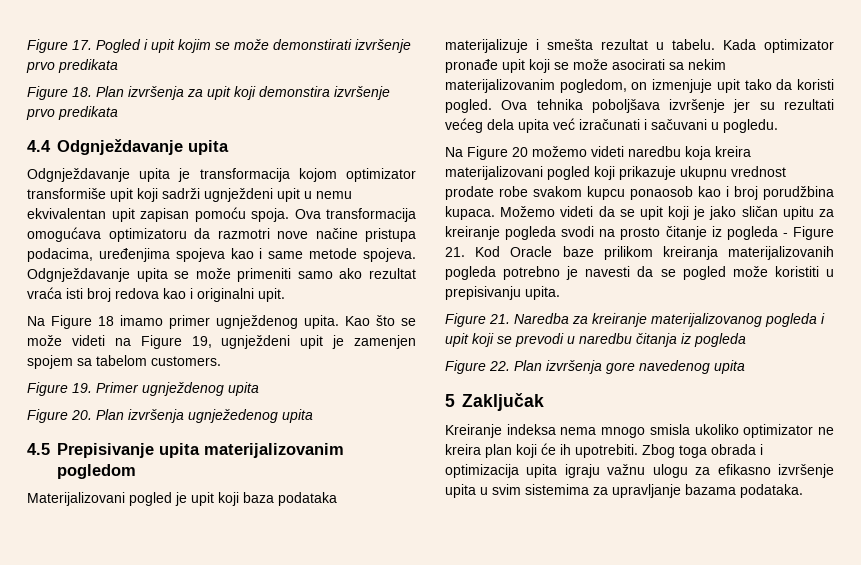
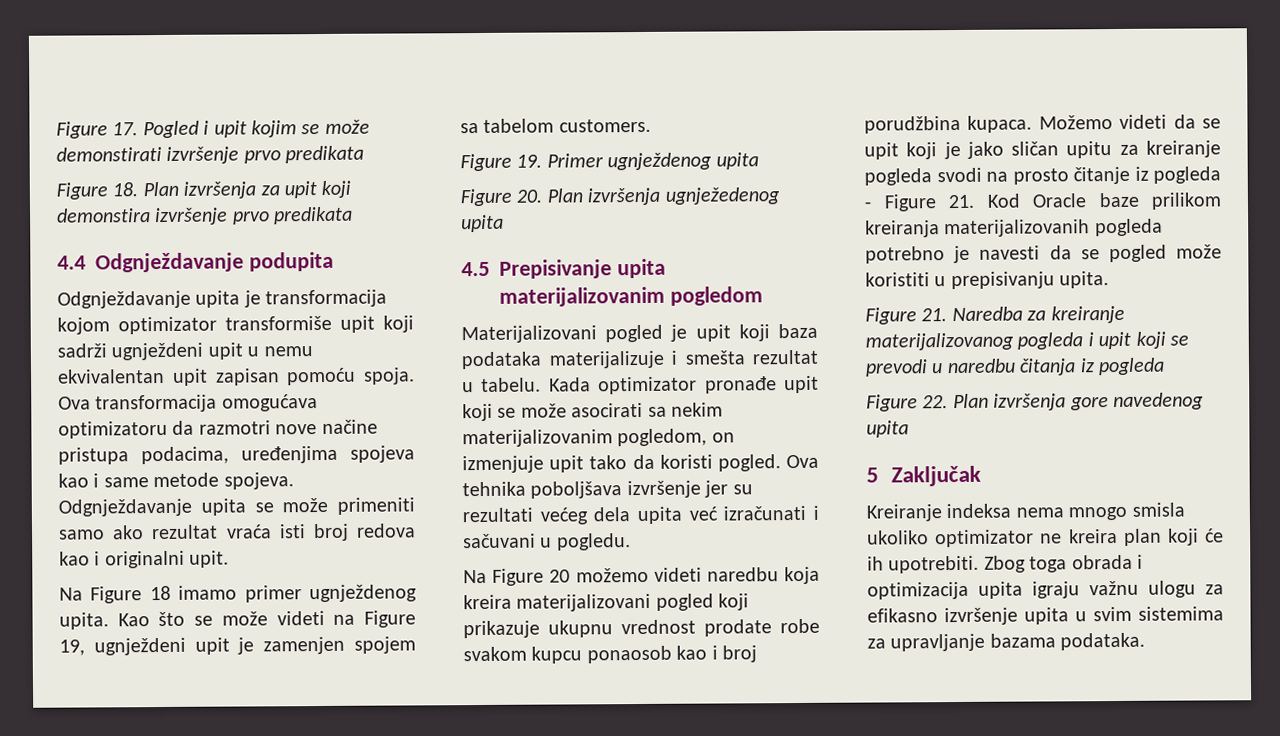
- 4.4 Odgnježdavanje upita
+ 4.4 Odgnježdavanje podupita

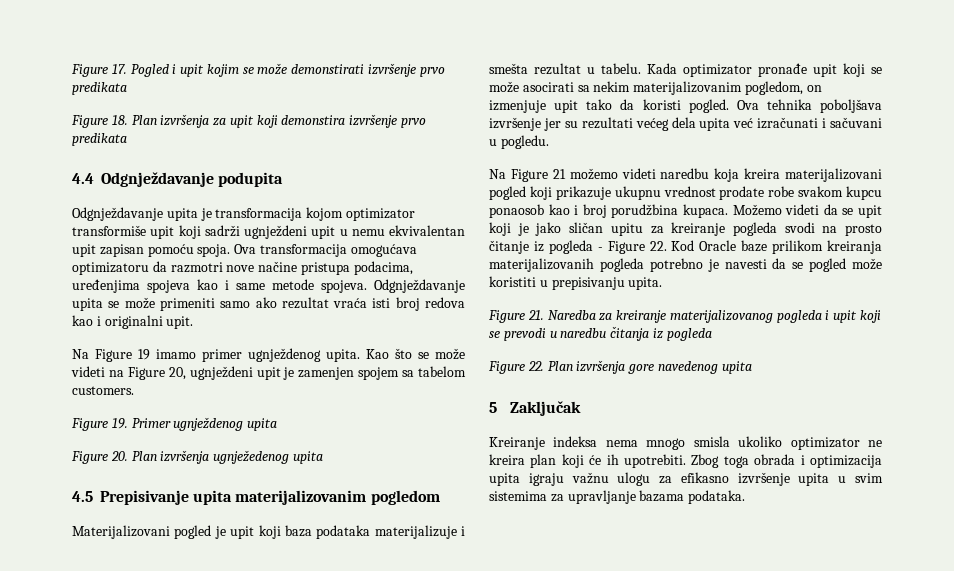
- Na Figure 18 imamo primer ugnježdenog upita.
+ Na Figure 19 imamo primer ugnježdenog upita.
- Kao što se može videti na Figure 19, ugnježdeni upit je zamenjen spojem sa tabelom customers.
+ Kao što se može videti na Figure 20, ugnježdeni upit je zamenjen spojem sa tabelom customers.
- Na Figure 20 možemo videti naredbu koja kreira materijalizovani pogled koji prikazuje ukupnu vrednost prodate robe svakom kupcu ponaosob kao i broj porudžbina kupaca.
+ Na Figure 21 možemo videti naredbu koja kreira materijalizovani pogled koji prikazuje ukupnu vrednost prodate robe svakom kupcu ponaosob kao i broj porudžbina kupaca.
- Možemo videti da se upit koji je jako sličan upitu za kreiranje pogleda svodi na prosto čitanje iz pogleda - Figure 21. Kod Oracle baze prilikom kreiranja materijalizovanih pogleda potrebno je navesti da se pogled može koristiti u prepisivanju upita.
+ Možemo videti da se upit koji je jako sličan upitu za kreiranje pogleda svodi na prosto čitanje iz pogleda - Figure 22. Kod Oracle baze prilikom kreiranja materijalizovanih pogleda potrebno je navesti da se pogled može koristiti u prepisivanju upita.

